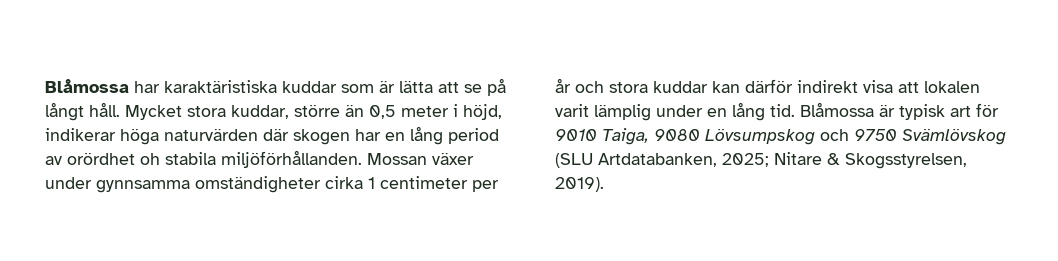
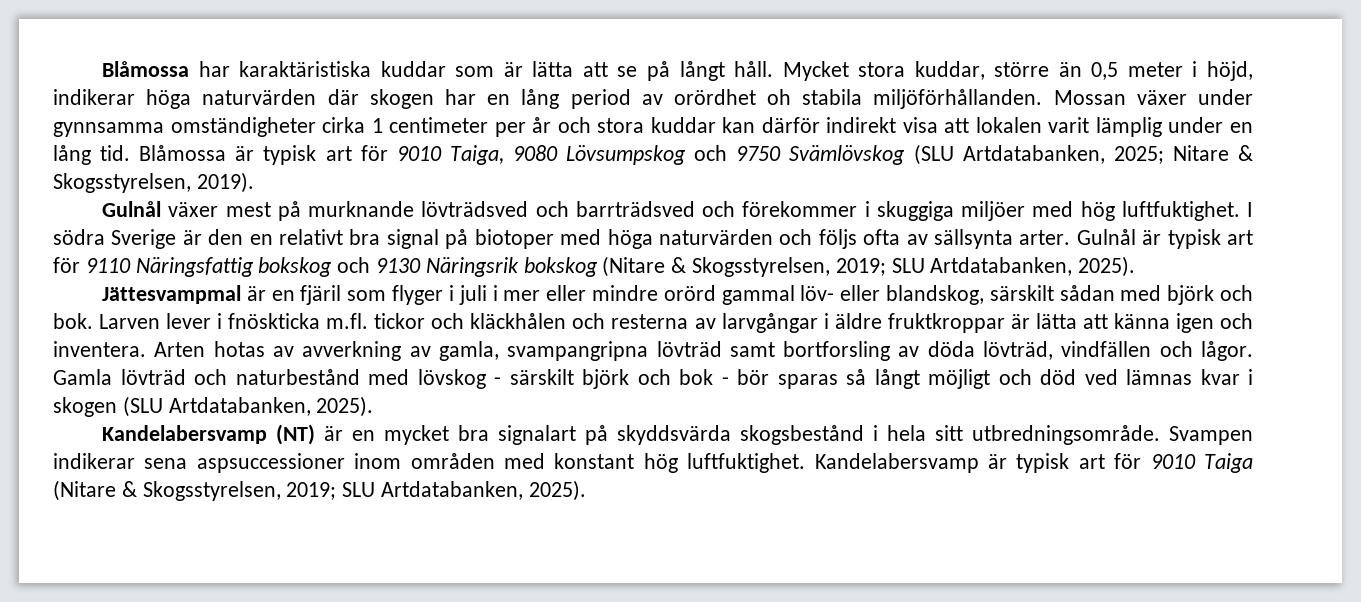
+ Gulnål växer mest på murknande lövträdsved och barrträdsved och förekommer i skuggiga miljöer med hög luftfuktighet. I södra Sverige är den en relativt bra signal på biotoper med höga naturvärden och följs ofta av sällsynta arter. Gulnål är typisk art för 9110 Näringsfattig bokskog och 9130 Näringsrik bokskog (Nitare & Skogsstyrelsen, 2019; SLU Artdatabanken, 2025).
+ Jättesvampmal är en fjäril som flyger i juli i mer eller mindre orörd gammal löv- eller blandskog, särskilt sådan med björk och bok. Larven lever i fnöskticka m.fl. tickor och kläckhålen och resterna av larvgångar i äldre fruktkroppar är lätta att känna igen och inventera. Arten hotas av avverkning av gamla, svampangripna lövträd samt bortforsling av döda lövträd, vindfällen och lågor. Gamla lövträd och naturbestånd med lövskog - särskilt björk och bok - bör sparas så långt möjligt och död ved lämnas kvar i skogen (SLU Artdatabanken, 2025).
+ Kandelabersvamp (NT) är en mycket bra signalart på skyddsvärda skogsbestånd i hela sitt utbredningsområde. Svampen indikerar sena aspsuccessioner inom områden med konstant hög luftfuktighet. Kandelabersvamp är typisk art för 9010 Taiga (Nitare & Skogsstyrelsen, 2019; SLU Artdatabanken, 2025).

